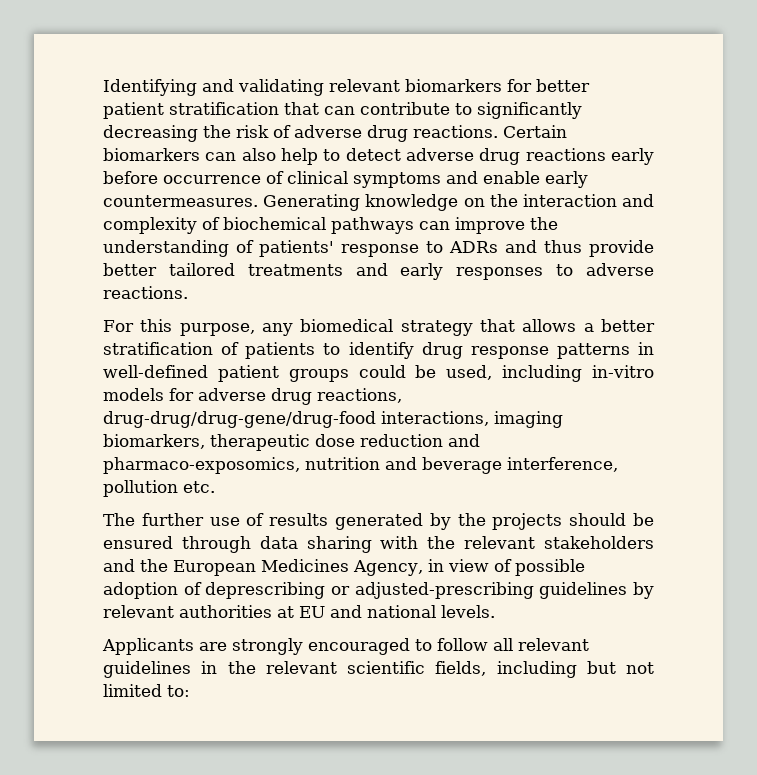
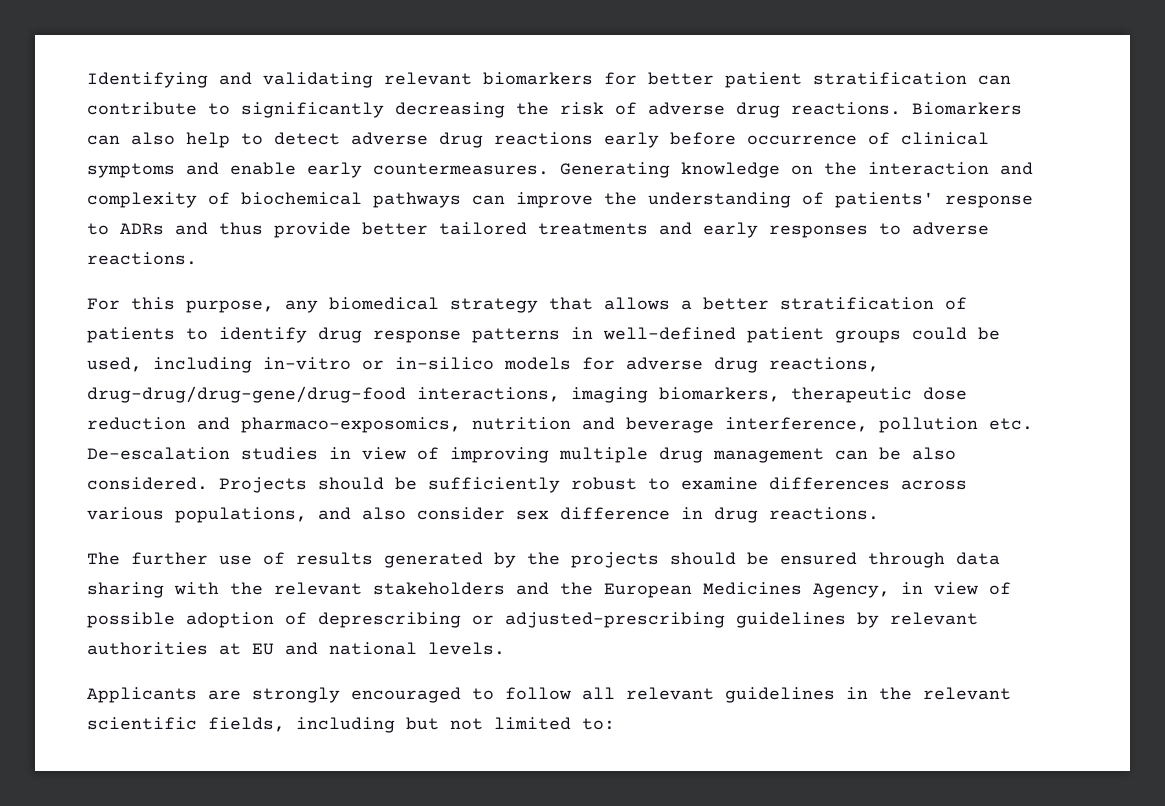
- Identifying and validating relevant biomarkers for better patient stratification that can contribute to significantly decreasing the risk of adverse drug reactions.
+ Identifying and validating relevant biomarkers for better patient stratification can contribute to significantly decreasing the risk of adverse drug reactions.
- Certain biomarkers can also help to detect adverse drug reactions early before occurrence of clinical symptoms and enable early countermeasures.
+ Biomarkers can also help to detect adverse drug reactions early before occurrence of clinical symptoms and enable early countermeasures.
- For this purpose, any biomedical strategy that allows a better stratification of patients to identify drug response patterns in well-defined patient groups could be used, including in-vitro models for adverse drug reactions, drug-drug/drug-gene/drug-food interactions, imaging biomarkers, therapeutic dose reduction and pharmaco-exposomics, nutrition and beverage interference, pollution etc.
+ For this purpose, any biomedical strategy that allows a better stratification of patients to identify drug response patterns in well-defined patient groups could be used, including in-vitro or in-silico models for adverse drug reactions, drug-drug/drug-gene/drug-food interactions, imaging biomarkers, therapeutic dose reduction and pharmaco-exposomics, nutrition and beverage interference, pollution etc. De-escalation studies in view of improving multiple drug management can be also considered. Projects should be sufficiently robust to examine differences across various populations, and also consider sex difference in drug reactions.

